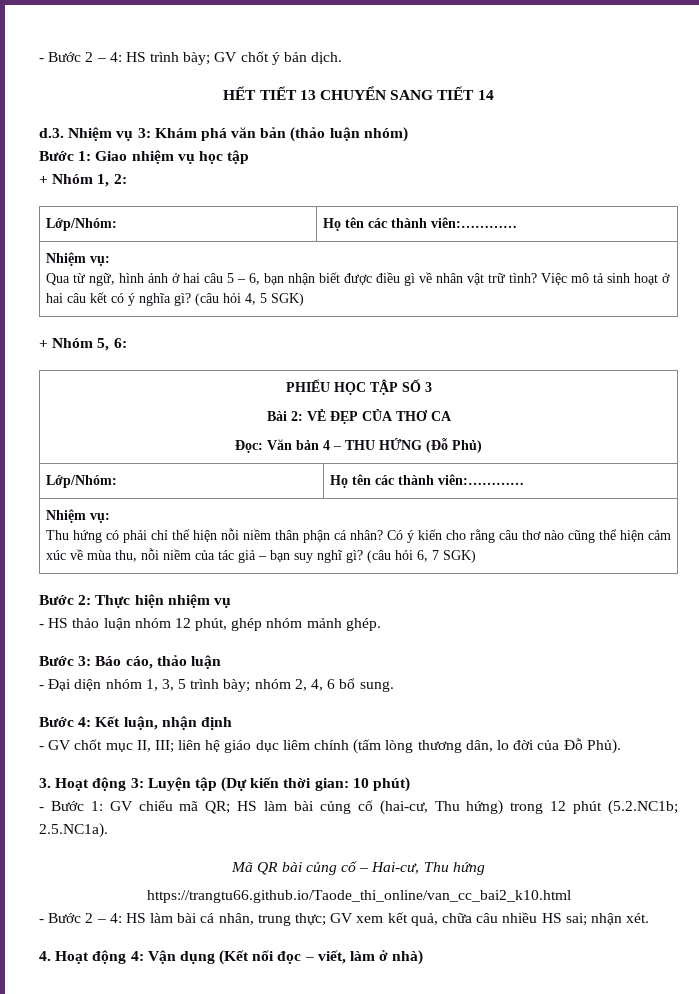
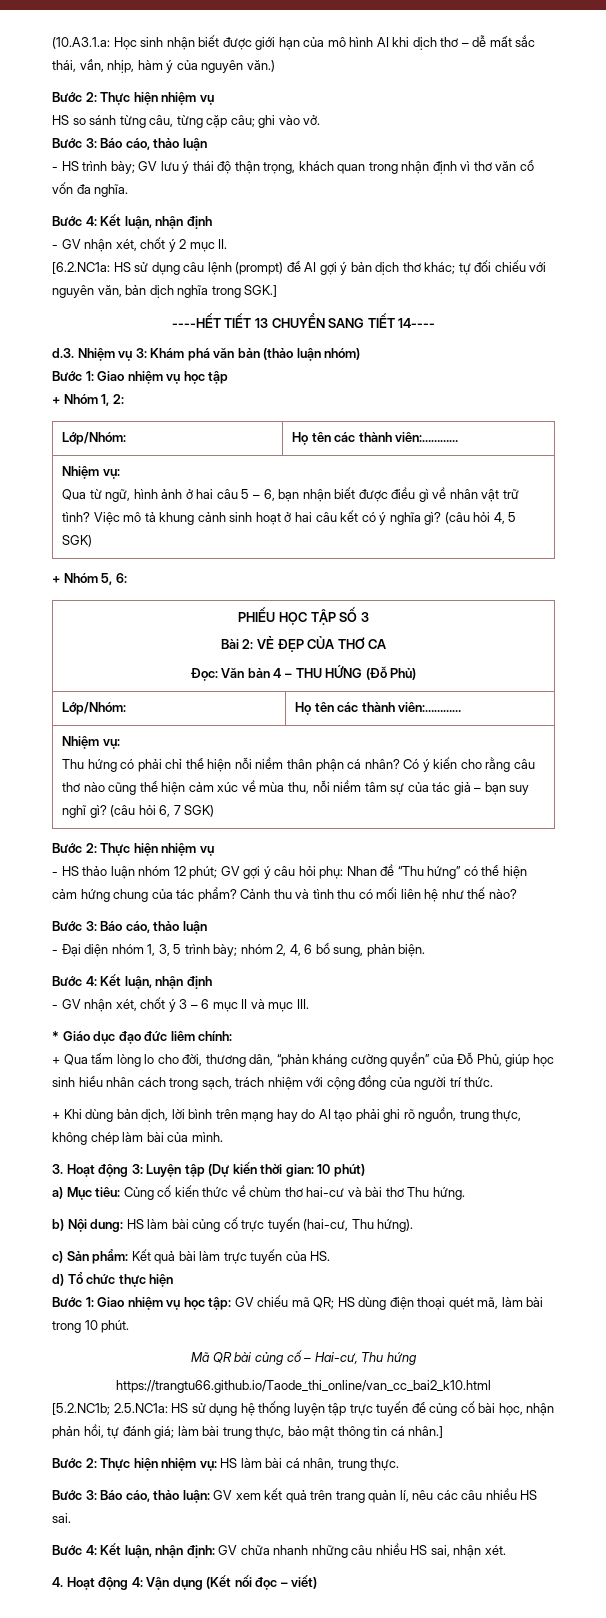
- - Bước 2 – 4: HS trình bày; GV chốt ý bản dịch.
- HẾT TIẾT 13 CHUYỂN SANG TIẾT 14
+ (10.A3.1.a: Học sinh nhận biết được giới hạn của mô hình AI khi dịch thơ – dễ mất sắc thái, vần, nhịp, hàm ý của nguyên văn.)
+ Bước 2: Thực hiện nhiệm vụ
+ HS so sánh từng câu, từng cặp câu; ghi vào vở.
+ Bước 3: Báo cáo, thảo luận
+ - HS trình bày; GV lưu ý thái độ thận trọng, khách quan trong nhận định vì thơ văn cổ vốn đa nghĩa.
+ Bước 4: Kết luận, nhận định
+ - GV nhận xét, chốt ý 2 mục II.
+ [6.2.NC1a: HS sử dụng câu lệnh (prompt) để AI gợi ý bản dịch thơ khác; tự đối chiếu với nguyên văn, bản dịch nghĩa trong SGK.]
+ ----HẾT TIẾT 13 CHUYỂN SANG TIẾT 14----
- Việc mô tả sinh hoạt ở hai câu kết có ý nghĩa gì?
+ Việc mô tả khung cảnh sinh hoạt ở hai câu kết có ý nghĩa gì?
- Có ý kiến cho rằng câu thơ nào cũng thể hiện cảm xúc về mùa thu, nỗi niềm của tác giả – bạn suy nghĩ gì?
+ Có ý kiến cho rằng câu thơ nào cũng thể hiện cảm xúc về mùa thu, nỗi niềm tâm sự của tác giả – bạn suy nghĩ gì?
- - HS thảo luận nhóm 12 phút, ghép nhóm mảnh ghép.
+ - HS thảo luận nhóm 12 phút; GV gợi ý câu hỏi phụ: Nhan đề “Thu hứng” có thể hiện cảm hứng chung của tác phẩm? Cảnh thu và tình thu có mối liên hệ như thế nào?
- - Đại diện nhóm 1, 3, 5 trình bày; nhóm 2, 4, 6 bổ sung.
+ - Đại diện nhóm 1, 3, 5 trình bày; nhóm 2, 4, 6 bổ sung, phản biện.
  Bước 4: Kết luận, nhận định
- - GV chốt mục II, III; liên hệ giáo dục liêm chính (tấm lòng thương dân, lo đời của Đỗ Phủ).
+ - GV nhận xét, chốt ý 3 – 6 mục II và mục III.
+ * Giáo dục đạo đức liêm chính:
+ + Qua tấm lòng lo cho đời, thương dân, “phản kháng cường quyền” của Đỗ Phủ, giúp học sinh hiểu nhân cách trong sạch, trách nhiệm với cộng đồng của người trí thức.
+ + Khi dùng bản dịch, lời bình trên mạng hay do AI tạo phải ghi rõ nguồn, trung thực, không chép làm bài của mình.
- - Bước 1: GV chiếu mã QR; HS làm bài củng cố (hai-cư, Thu hứng) trong 12 phút (5.2.NC1b; 2.5.NC1a).
+ a) Mục tiêu: Củng cố kiến thức về chùm thơ hai-cư và bài thơ Thu hứng.
+ b) Nội dung: HS làm bài củng cố trực tuyến (hai-cư, Thu hứng).
+ c) Sản phẩm: Kết quả bài làm trực tuyến của HS.
+ d) Tổ chức thực hiện
+ Bước 1: Giao nhiệm vụ học tập: GV chiếu mã QR; HS dùng điện thoại quét mã, làm bài trong 10 phút.
- - Bước 2 – 4: HS làm bài cá nhân, trung thực; GV xem kết quả, chữa câu nhiều HS sai; nhận xét.
+ [5.2.NC1b; 2.5.NC1a: HS sử dụng hệ thống luyện tập trực tuyến để củng cố bài học, nhận phản hồi, tự đánh giá; làm bài trung thực, bảo mật thông tin cá nhân.]
+ Bước 2: Thực hiện nhiệm vụ: HS làm bài cá nhân, trung thực.
+ Bước 3: Báo cáo, thảo luận: GV xem kết quả trên trang quản lí, nêu các câu nhiều HS sai.
+ Bước 4: Kết luận, nhận định: GV chữa nhanh những câu nhiều HS sai, nhận xét.
- 4. Hoạt động 4: Vận dụng (Kết nối đọc – viết, làm ở nhà)
+ 4. Hoạt động 4: Vận dụng (Kết nối đọc – viết)

